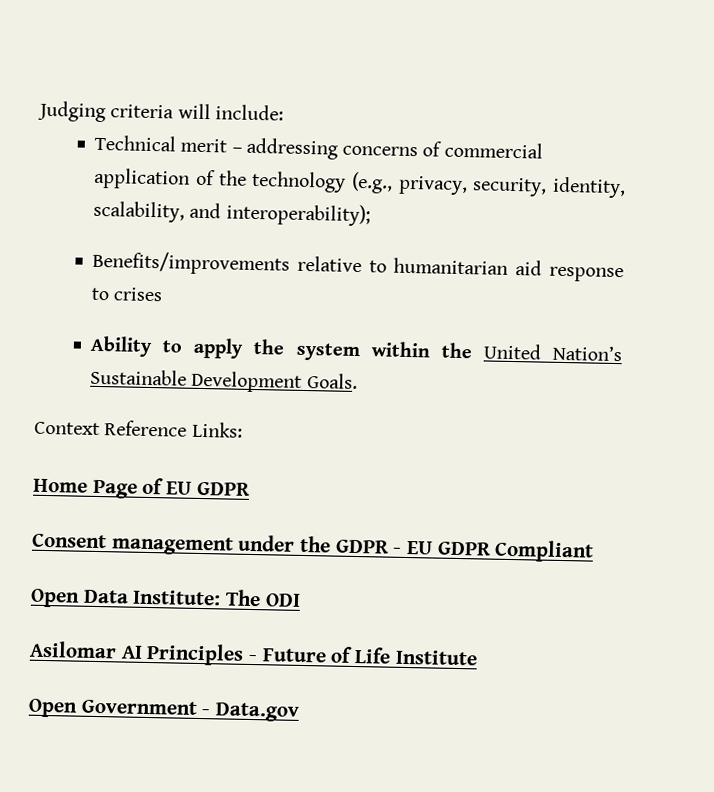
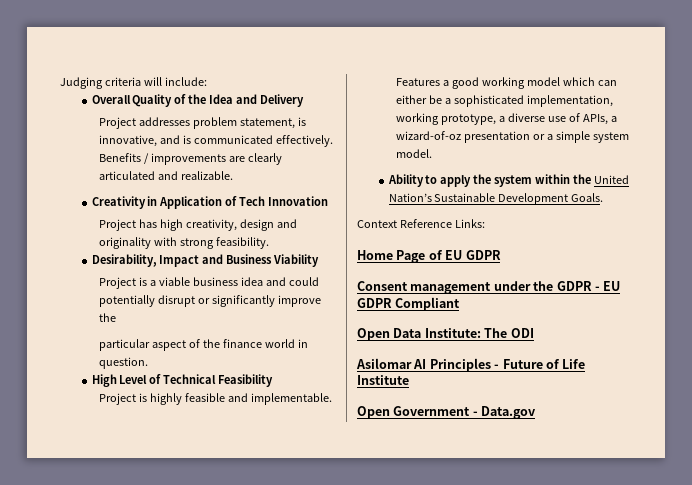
- Technical merit – addressing concerns of commercial application of the technology (e.g., privacy, security, identity, scalability, and interoperability);
- Benefits/improvements relative to humanitarian aid response to crises
+ Overall Quality of the Idea and Delivery
+ Project addresses problem statement, is innovative, and is communicated effectively. Benefits / improvements are clearly articulated and realizable.
+ Creativity in Application of Tech Innovation
+ Project has high creativity, design and originality with strong feasibility.
+ Desirability, Impact and Business Viability
+ Project is a viable business idea and could potentially disrupt or significantly improve the
+ particular aspect of the finance world in question.
+ High Level of Technical Feasibility
+ Project is highly feasible and implementable. Features a good working model which can either be a sophisticated implementation, working prototype, a diverse use of APIs, a wizard-of-oz presentation or a simple system model.

